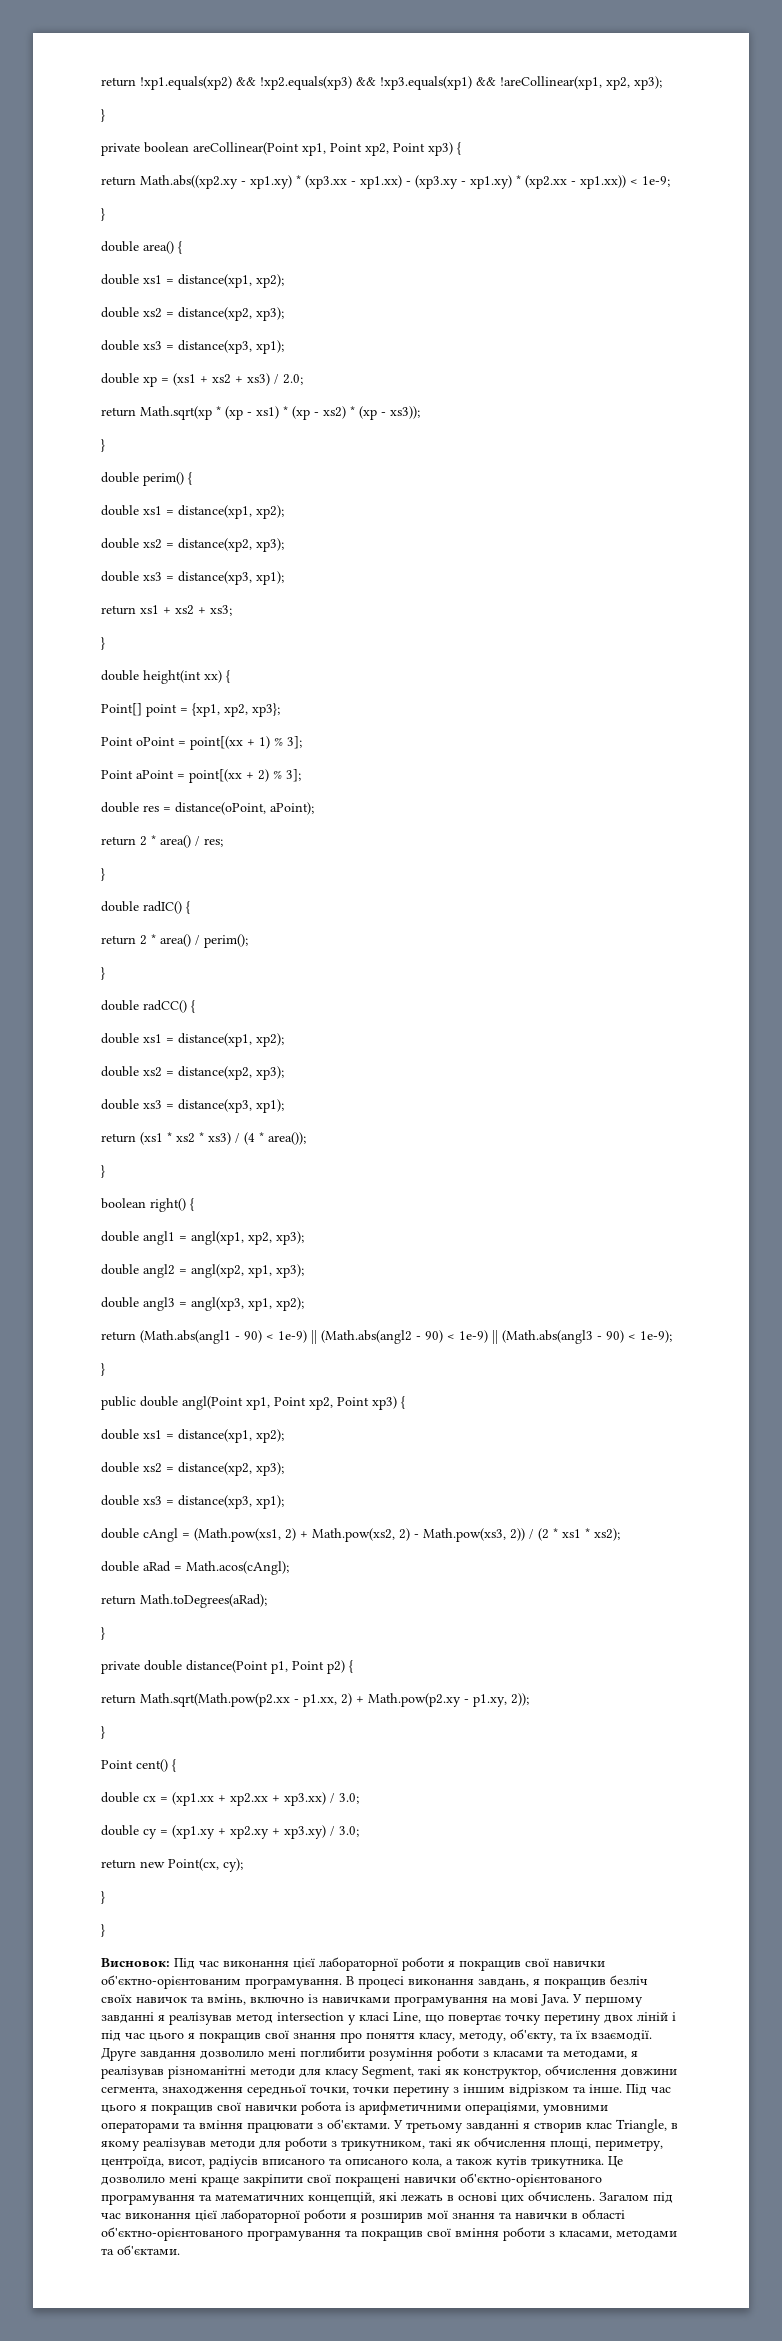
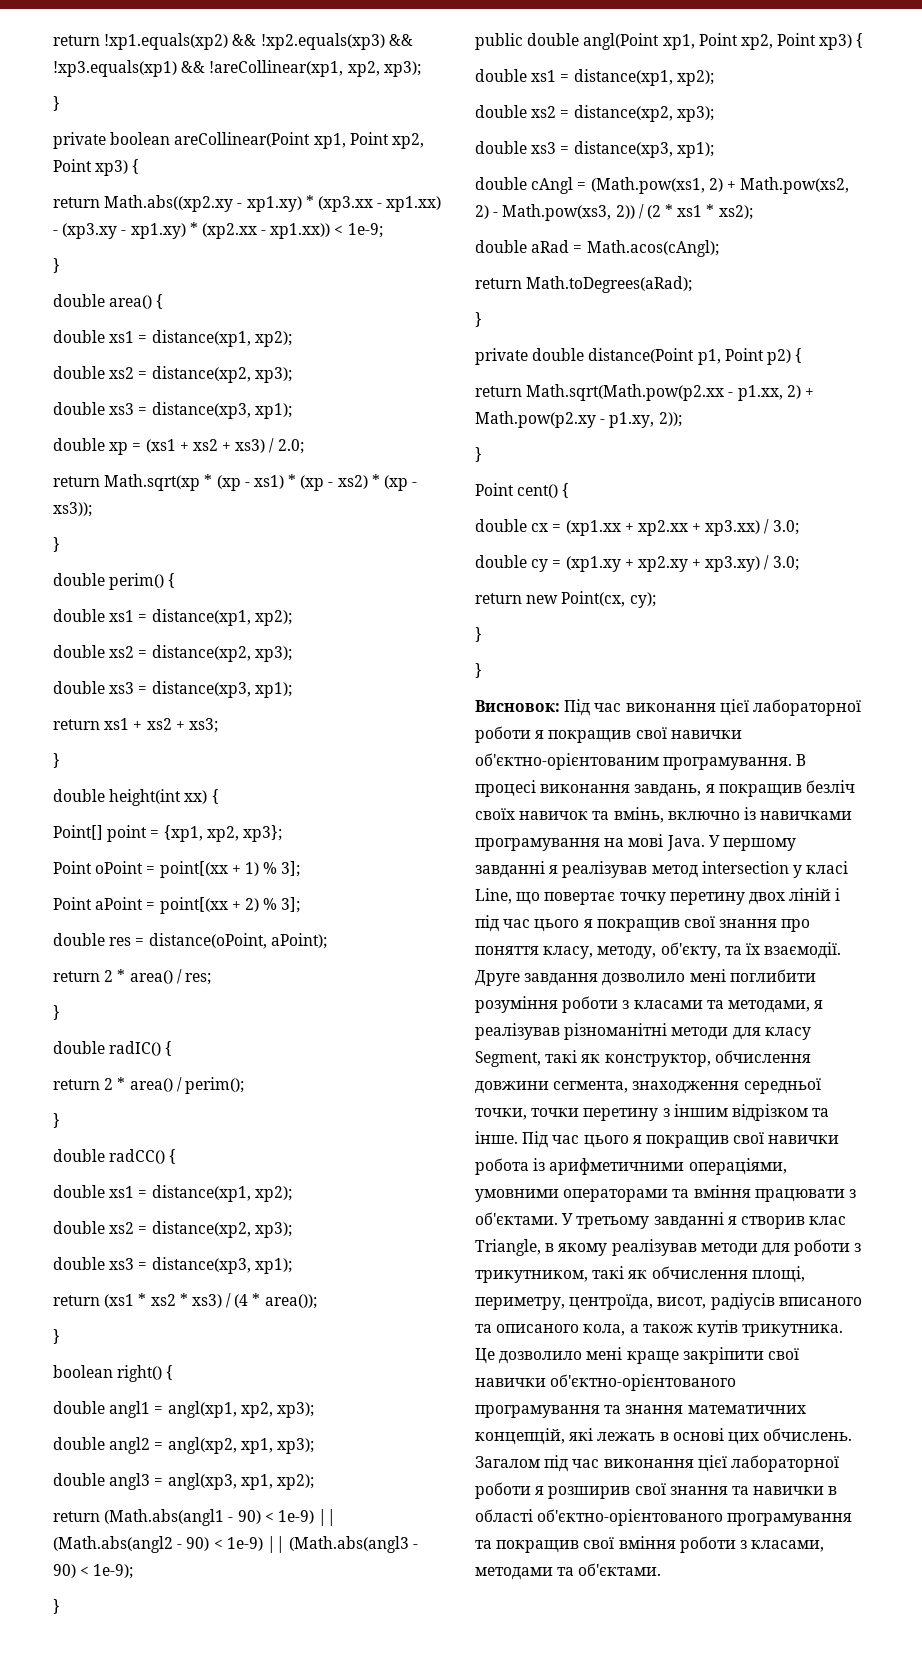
- Це дозволило мені краще закріпити свої покращені навички об'єктно-орієнтованого програмування та математичних концепцій, які лежать в основі цих обчислень.
+ Це дозволило мені краще закріпити свої навички об'єктно-орієнтованого програмування та знання математичних концепцій, які лежать в основі цих обчислень.
- Загалом під час виконання цієї лабораторної роботи я розширив мої знання та навички в області об'єктно-орієнтованого програмування та покращив свої вміння роботи з класами, методами та об'єктами.
+ Загалом під час виконання цієї лабораторної роботи я розширив свої знання та навички в області об'єктно-орієнтованого програмування та покращив свої вміння роботи з класами, методами та об'єктами.

